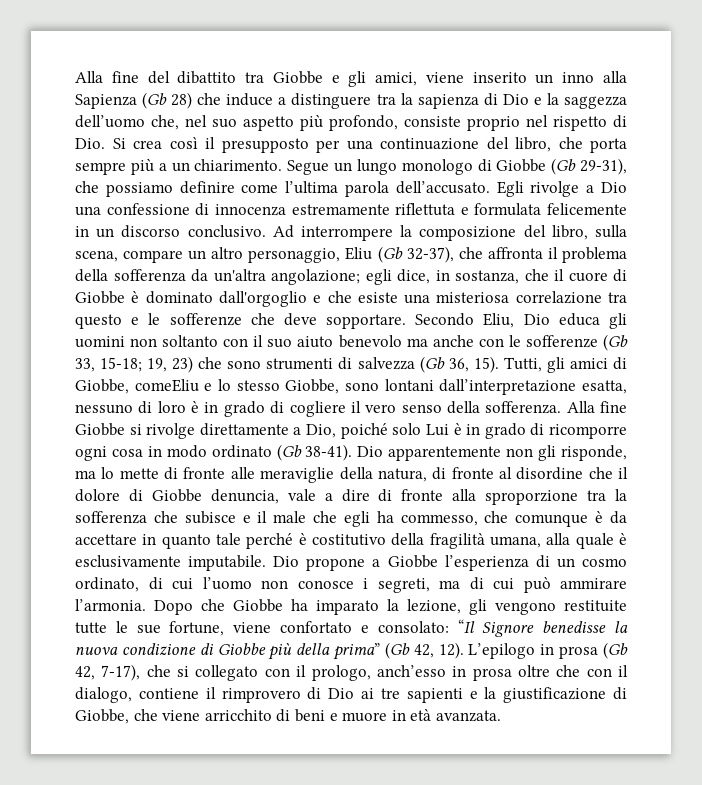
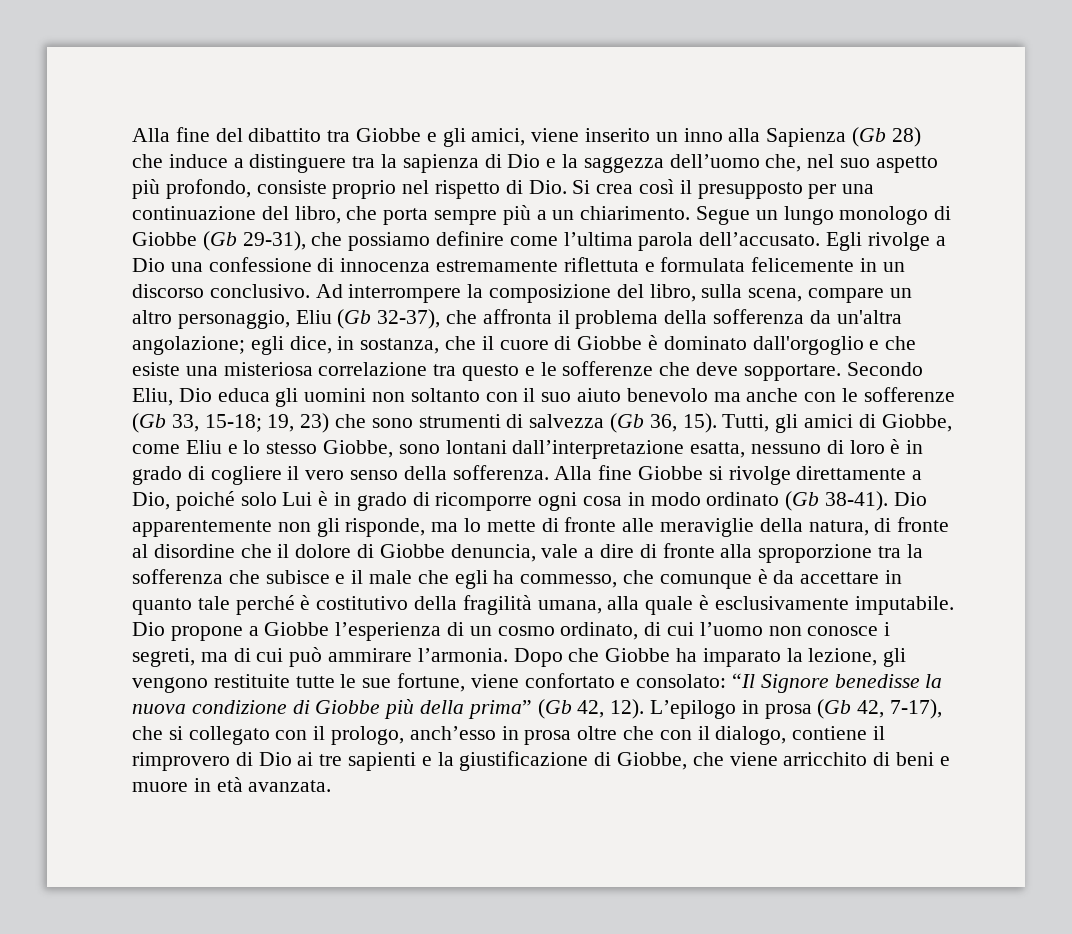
- Tutti, gli amici di Giobbe, comeEliu e lo stesso Giobbe, sono lontani dall’interpretazione esatta, nessuno di loro è in grado di cogliere il vero senso della sofferenza.
+ Tutti, gli amici di Giobbe, come Eliu e lo stesso Giobbe, sono lontani dall’interpretazione esatta, nessuno di loro è in grado di cogliere il vero senso della sofferenza.

